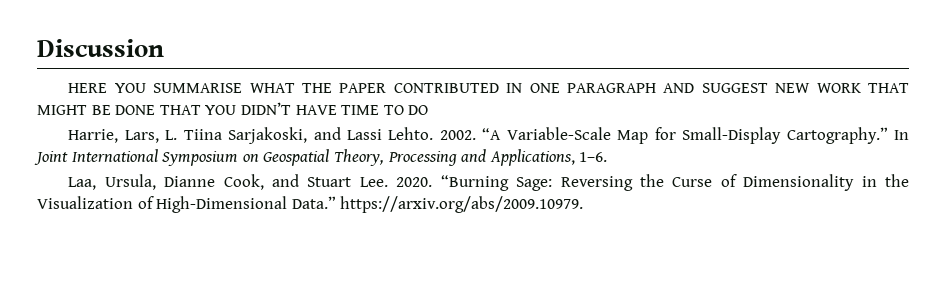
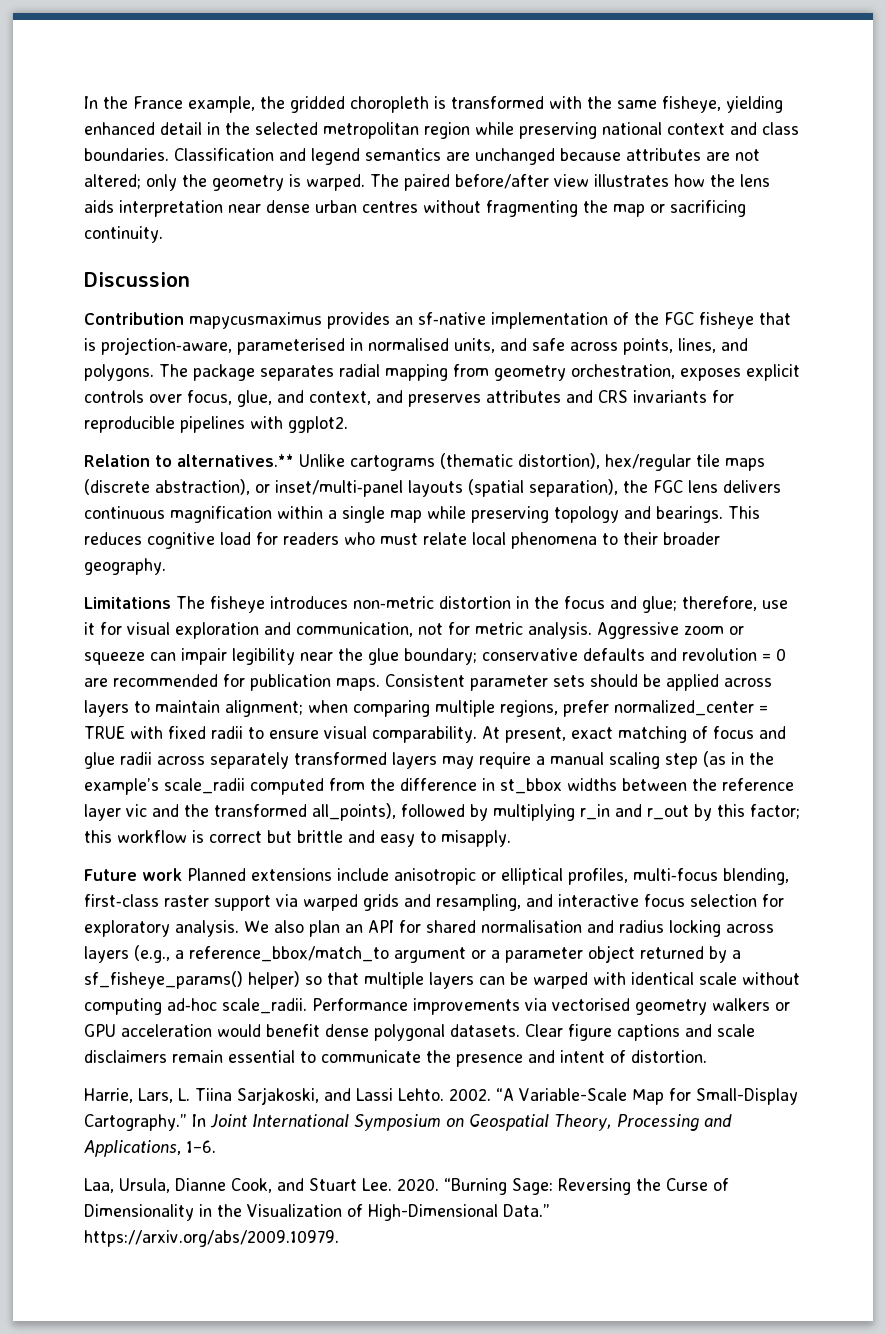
+ In the France example, the gridded choropleth is transformed with the same fisheye, yielding enhanced detail in the selected metropolitan region while preserving national context and class boundaries. Classification and legend semantics are unchanged because attributes are not altered; only the geometry is warped. The paired before/after view illustrates how the lens aids interpretation near dense urban centres without fragmenting the map or sacrificing continuity.
  Discussion
- HERE YOU SUMMARISE WHAT THE PAPER CONTRIBUTED IN ONE PARAGRAPH AND SUGGEST NEW WORK THAT MIGHT BE DONE THAT YOU DIDN’T HAVE TIME TO DO
+ Contribution mapycusmaximus provides an sf‑native implementation of the FGC fisheye that is projection‑aware, parameterised in normalised units, and safe across points, lines, and polygons. The package separates radial mapping from geometry orchestration, exposes explicit controls over focus, glue, and context, and preserves attributes and CRS invariants for reproducible pipelines with ggplot2.
+ Relation to alternatives.** Unlike cartograms (thematic distortion), hex/regular tile maps (discrete abstraction), or inset/multi‑panel layouts (spatial separation), the FGC lens delivers continuous magnification within a single map while preserving topology and bearings. This reduces cognitive load for readers who must relate local phenomena to their broader geography.
+ Limitations The fisheye introduces non‑metric distortion in the focus and glue; therefore, use it for visual exploration and communication, not for metric analysis. Aggressive zoom or squeeze can impair legibility near the glue boundary; conservative defaults and revolution = 0 are recommended for publication maps. Consistent parameter sets should be applied across layers to maintain alignment; when comparing multiple regions, prefer normalized_center = TRUE with fixed radii to ensure visual comparability. At present, exact matching of focus and glue radii across separately transformed layers may require a manual scaling step (as in the example’s scale_radii computed from the difference in st_bbox widths between the reference layer vic and the transformed all_points), followed by multiplying r_in and r_out by this factor; this workflow is correct but brittle and easy to misapply.
+ Future work Planned extensions include anisotropic or elliptical profiles, multi‑focus blending, first‑class raster support via warped grids and resampling, and interactive focus selection for exploratory analysis. We also plan an API for shared normalisation and radius locking across layers (e.g., a reference_bbox/match_to argument or a parameter object returned by a sf_fisheye_params() helper) so that multiple layers can be warped with identical scale without computing ad‑hoc scale_radii. Performance improvements via vectorised geometry walkers or GPU acceleration would benefit dense polygonal datasets. Clear figure captions and scale disclaimers remain essential to communicate the presence and intent of distortion.

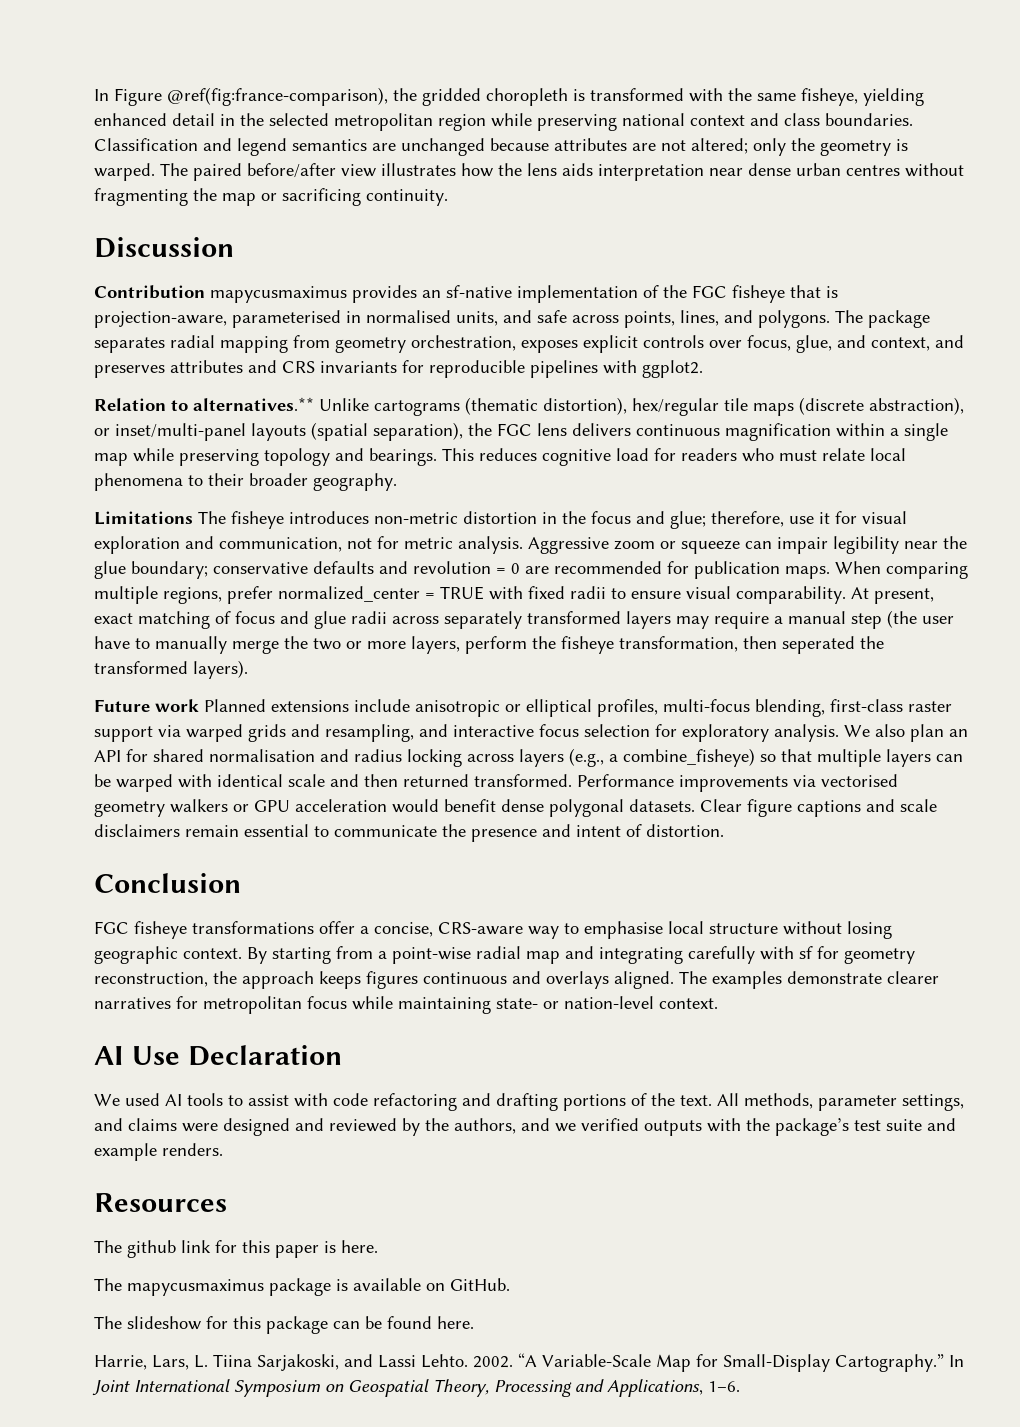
- In the France example, the gridded choropleth is transformed with the same fisheye, yielding enhanced detail in the selected metropolitan region while preserving national context and class boundaries.
+ In Figure @ref(fig:france-comparison), the gridded choropleth is transformed with the same fisheye, yielding enhanced detail in the selected metropolitan region while preserving national context and class boundaries.
- Consistent parameter sets should be applied across layers to maintain alignment; when comparing multiple regions, prefer normalized_center = TRUE with fixed radii to ensure visual comparability.
+ When comparing multiple regions, prefer normalized_center = TRUE with fixed radii to ensure visual comparability.
- At present, exact matching of focus and glue radii across separately transformed layers may require a manual scaling step (as in the example’s scale_radii computed from the difference in st_bbox widths between the reference layer vic and the transformed all_points), followed by multiplying r_in and r_out by this factor; this workflow is correct but brittle and easy to misapply.
+ At present, exact matching of focus and glue radii across separately transformed layers may require a manual step (the user have to manually merge the two or more layers, perform the fisheye transformation, then seperated the transformed layers).
- We also plan an API for shared normalisation and radius locking across layers (e.g., a reference_bbox/match_to argument or a parameter object returned by a sf_fisheye_params() helper) so that multiple layers can be warped with identical scale without computing ad‑hoc scale_radii.
+ We also plan an API for shared normalisation and radius locking across layers (e.g., a combine_fisheye) so that multiple layers can be warped with identical scale and then returned transformed.
+ Conclusion
+ FGC fisheye transformations offer a concise, CRS‑aware way to emphasise local structure without losing geographic context. By starting from a point‑wise radial map and integrating carefully with sf for geometry reconstruction, the approach keeps figures continuous and overlays aligned. The examples demonstrate clearer narratives for metropolitan focus while maintaining state‑ or nation‑level context.
+ AI Use Declaration
+ We used AI tools to assist with code refactoring and drafting portions of the text. All methods, parameter settings, and claims were designed and reviewed by the authors, and we verified outputs with the package’s test suite and example renders.
+ Resources
+ The github link for this paper is here.
+ The mapycusmaximus package is available on GitHub.
+ The slideshow for this package can be found here.
- Laa, Ursula, Dianne Cook, and Stuart Lee. 2020. “Burning Sage: Reversing the Curse of Dimensionality in the Visualization of High-Dimensional Data.” https://arxiv.org/abs/2009.10979.

